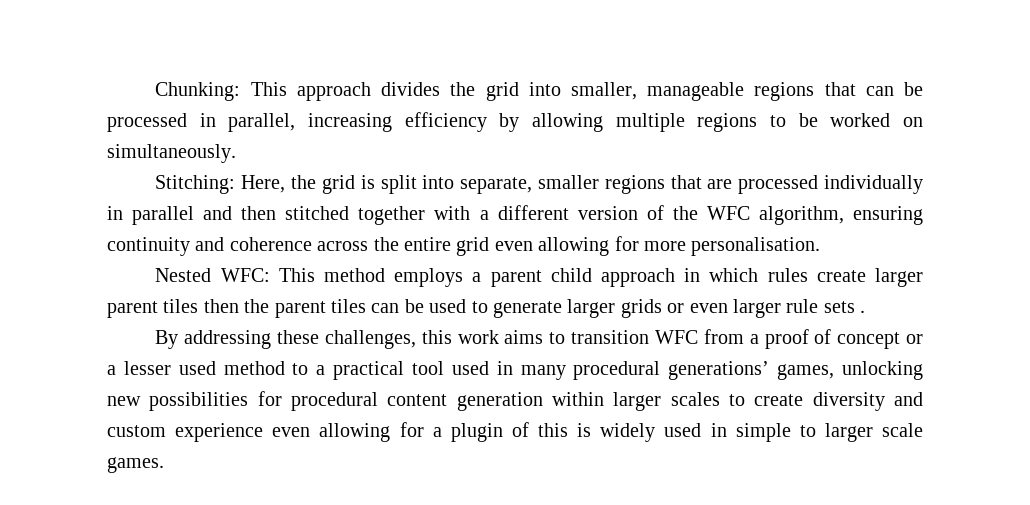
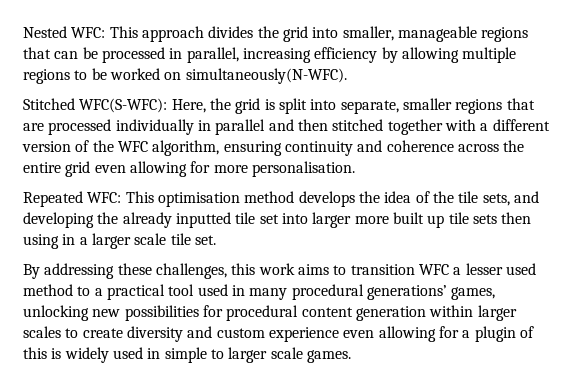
- Chunking:
+ Nested WFC:
- This approach divides the grid into smaller, manageable regions that can be processed in parallel, increasing efficiency by allowing multiple regions to be worked on simultaneously.
- Stitching:
+ This approach divides the grid into smaller, manageable regions that can be processed in parallel, increasing efficiency by allowing multiple regions to be worked on simultaneously(N-WFC).
+ Stitched WFC(S-WFC):
- Nested WFC: This method employs a parent child approach in which rules create larger parent tiles then the parent tiles can be used to generate larger grids or even larger rule sets .
+ Repeated WFC: This optimisation method develops the idea of the tile sets, and developing the already inputted tile set into larger more built up tile sets then using in a larger scale tile set.
- By addressing these challenges, this work aims to transition WFC from a proof of concept or a lesser used method to a practical tool used in many procedural generations’ games, unlocking new possibilities for procedural content generation within larger scales to create diversity and custom experience even allowing for a plugin of this is widely used in simple to larger scale games.
+ By addressing these challenges, this work aims to transition WFC a lesser used method to a practical tool used in many procedural generations’ games, unlocking new possibilities for procedural content generation within larger scales to create diversity and custom experience even allowing for a plugin of this is widely used in simple to larger scale games.

